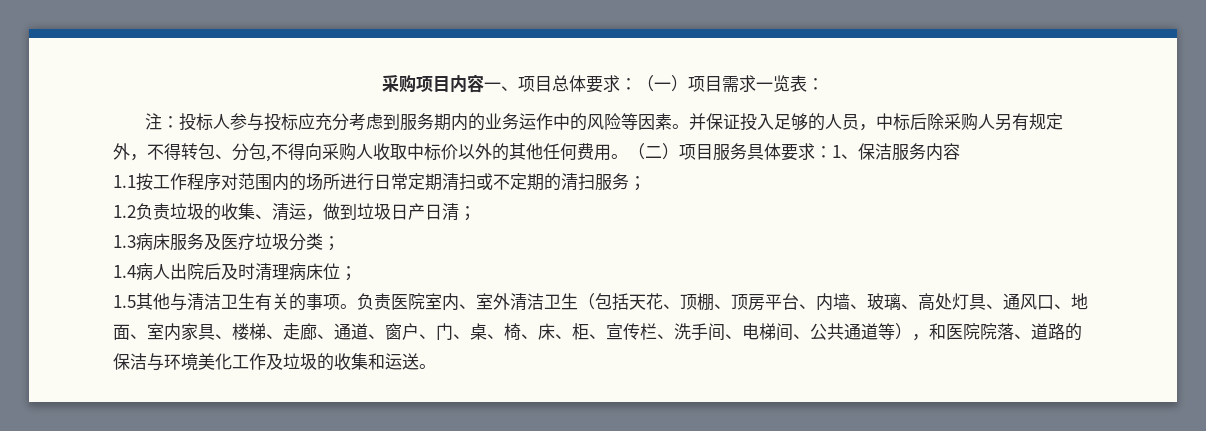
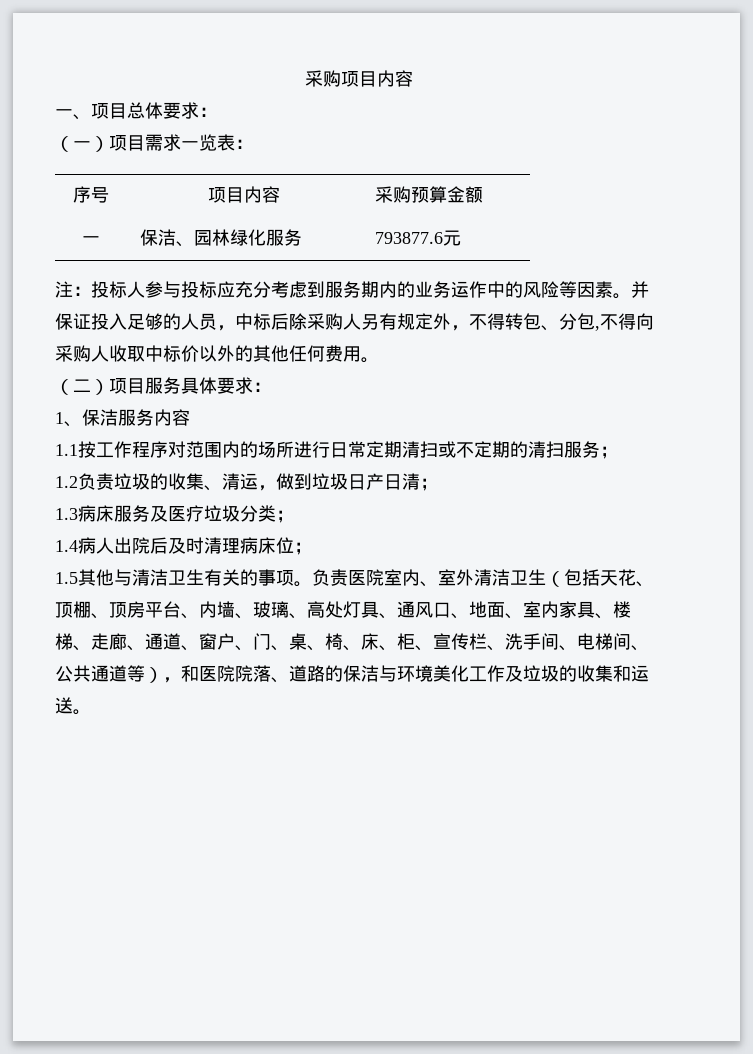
- 采购项目内容一、项目总体要求：（一）项目需求一览表：
+ 采购项目内容
+ 一、项目总体要求：
+ （一）项目需求一览表：
+ 序号 | 项目内容 | 采购预算金额
+ 一 | 保洁、园林绿化服务 | 793877.6元
- 并保证投入足够的人员，中标后除采购人另有规定外，不得转包、分包,不得向采购人收取中标价以外的其他任何费用。（二）项目服务具体要求：1、保洁服务内容
+ 并保证投入足够的人员，中标后除采购人另有规定外，不得转包、分包,不得向采购人收取中标价以外的其他任何费用。
+ （二）项目服务具体要求：
+ 1、保洁服务内容

